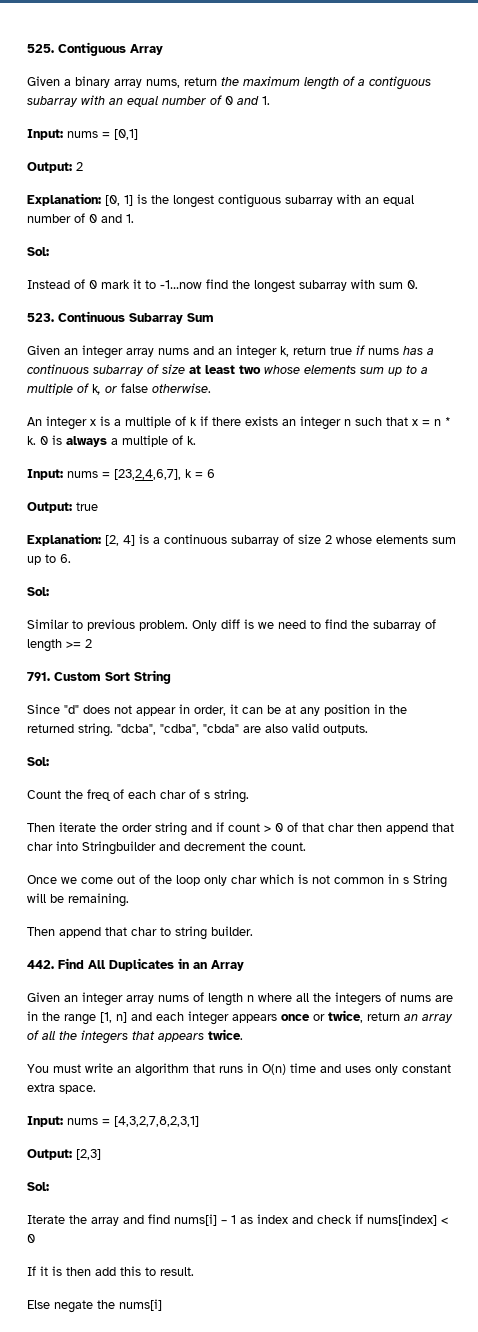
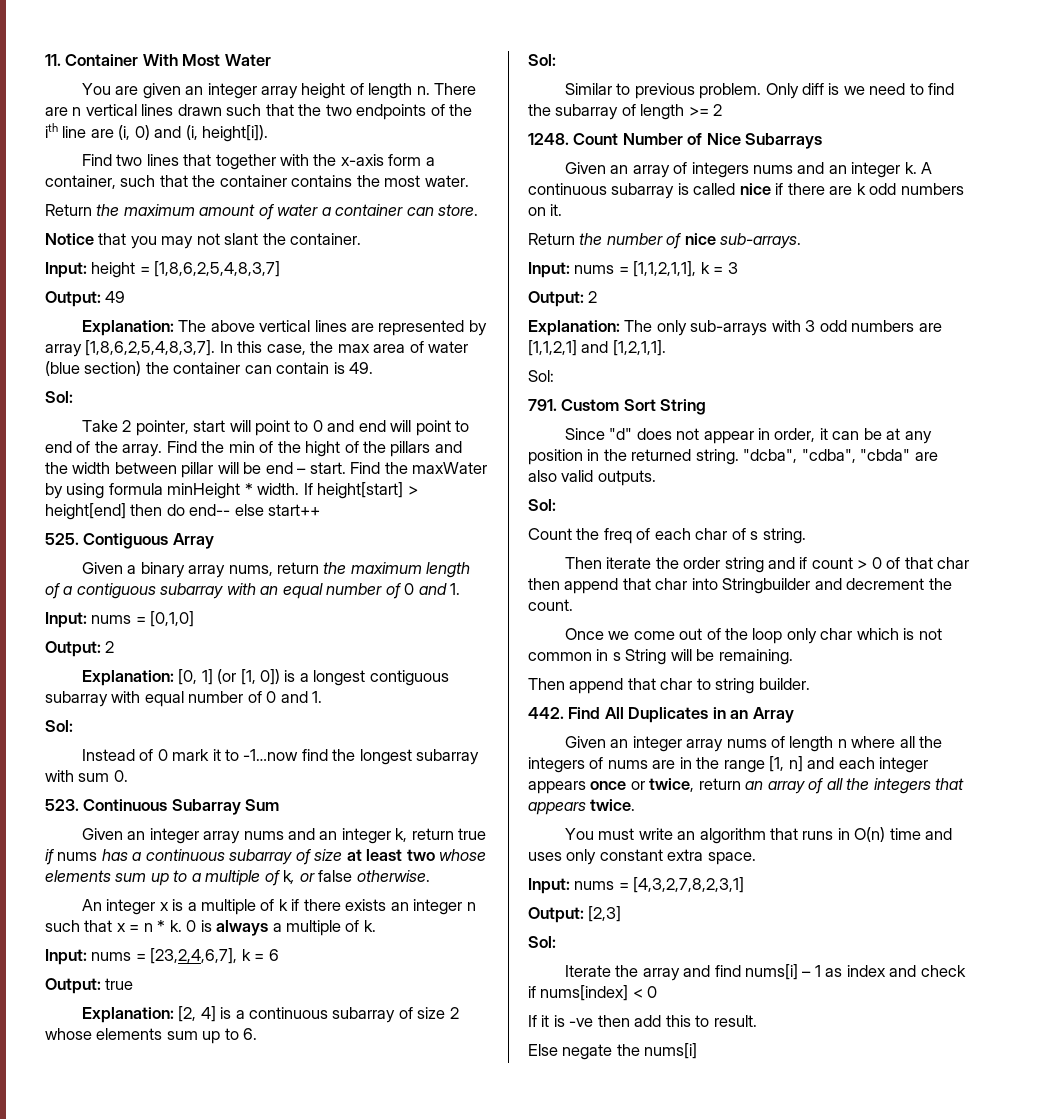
+ 11. Container With Most Water
+ You are given an integer array height of length n. There are n vertical lines drawn such that the two endpoints of the ith line are (i, 0) and (i, height[i]).
+ Find two lines that together with the x-axis form a container, such that the container contains the most water.
+ Return the maximum amount of water a container can store.
+ Notice that you may not slant the container.
+ Input: height = [1,8,6,2,5,4,8,3,7]
+ Output: 49
+ Explanation: The above vertical lines are represented by array [1,8,6,2,5,4,8,3,7]. In this case, the max area of water (blue section) the container can contain is 49.
+ Sol:
+ Take 2 pointer, start will point to 0 and end will point to end of the array. Find the min of the hight of the pillars and the width between pillar will be end – start. Find the maxWater by using formula minHeight * width. If height[start] > height[end] then do end-- else start++
- Input: nums = [0,1]
+ Input: nums = [0,1,0]
- Explanation: [0, 1] is the longest contiguous subarray with an equal number of 0 and 1.
+ Explanation: [0, 1] (or [1, 0]) is a longest contiguous subarray with equal number of 0 and 1.
+ 1248. Count Number of Nice Subarrays
+ Given an array of integers nums and an integer k. A continuous subarray is called nice if there are k odd numbers on it.
+ Return the number of nice sub-arrays.
+ Input: nums = [1,1,2,1,1], k = 3
+ Output: 2
+ Explanation: The only sub-arrays with 3 odd numbers are [1,1,2,1] and [1,2,1,1].
+ Sol:
- If it is then add this to result.
+ If it is -ve then add this to result.

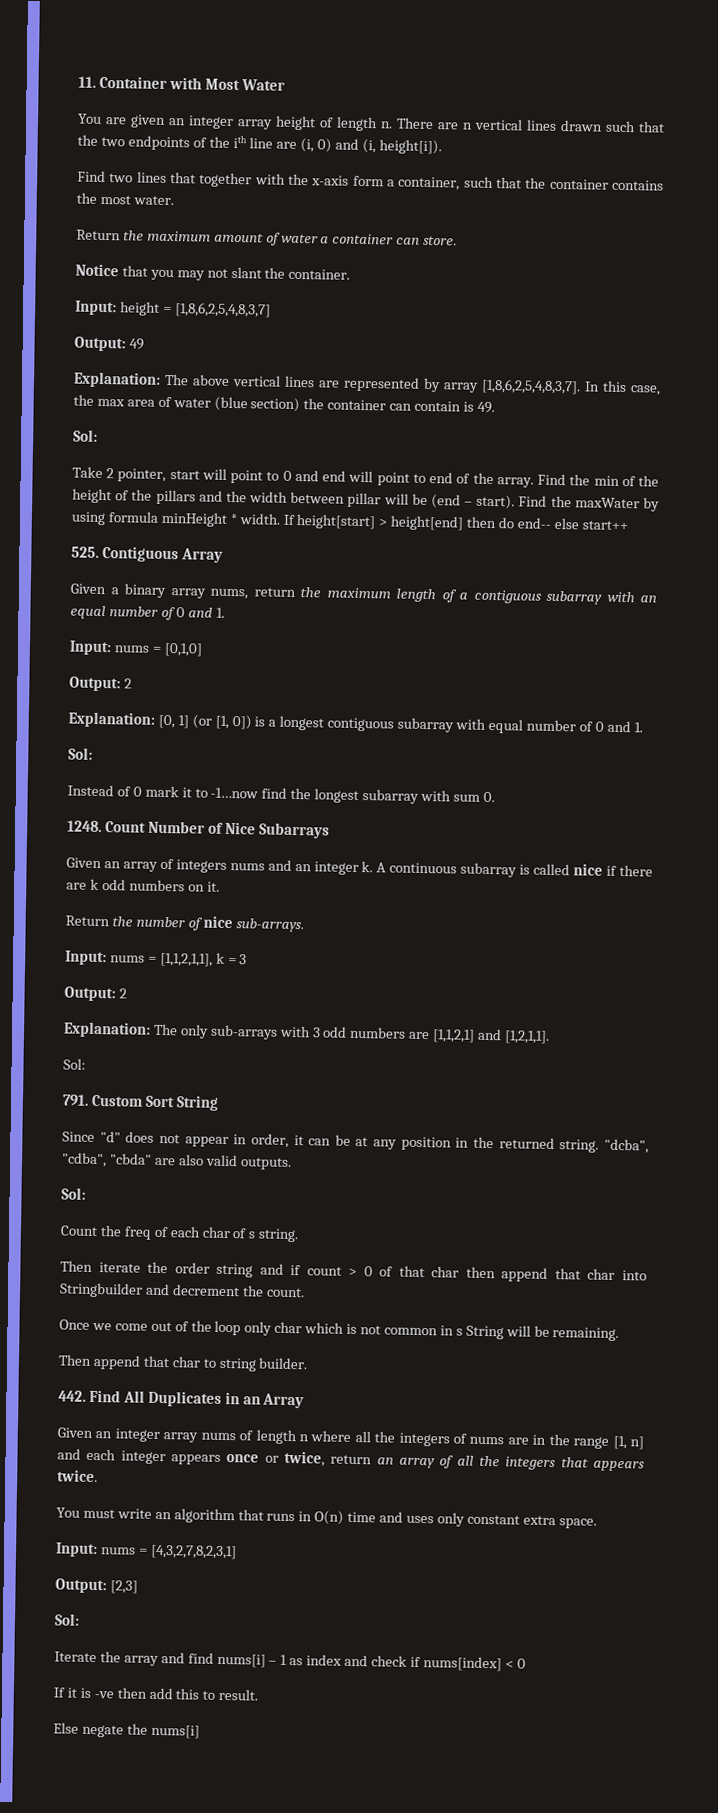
- 11. Container With Most Water
+ 11. Container with Most Water
- Find the min of the hight of the pillars and the width between pillar will be end – start.
+ Find the min of the height of the pillars and the width between pillar will be (end – start).
- 523. Continuous Subarray Sum
- Given an integer array nums and an integer k, return true if nums has a continuous subarray of size at least two whose elements sum up to a multiple of k, or false otherwise.
- An integer x is a multiple of k if there exists an integer n such that x = n * k. 0 is always a multiple of k.
- Input: nums = [23,2,4,6,7], k = 6
- Output: true
- Explanation: [2, 4] is a continuous subarray of size 2 whose elements sum up to 6.
- Sol:
- Similar to previous problem. Only diff is we need to find the subarray of length >= 2

